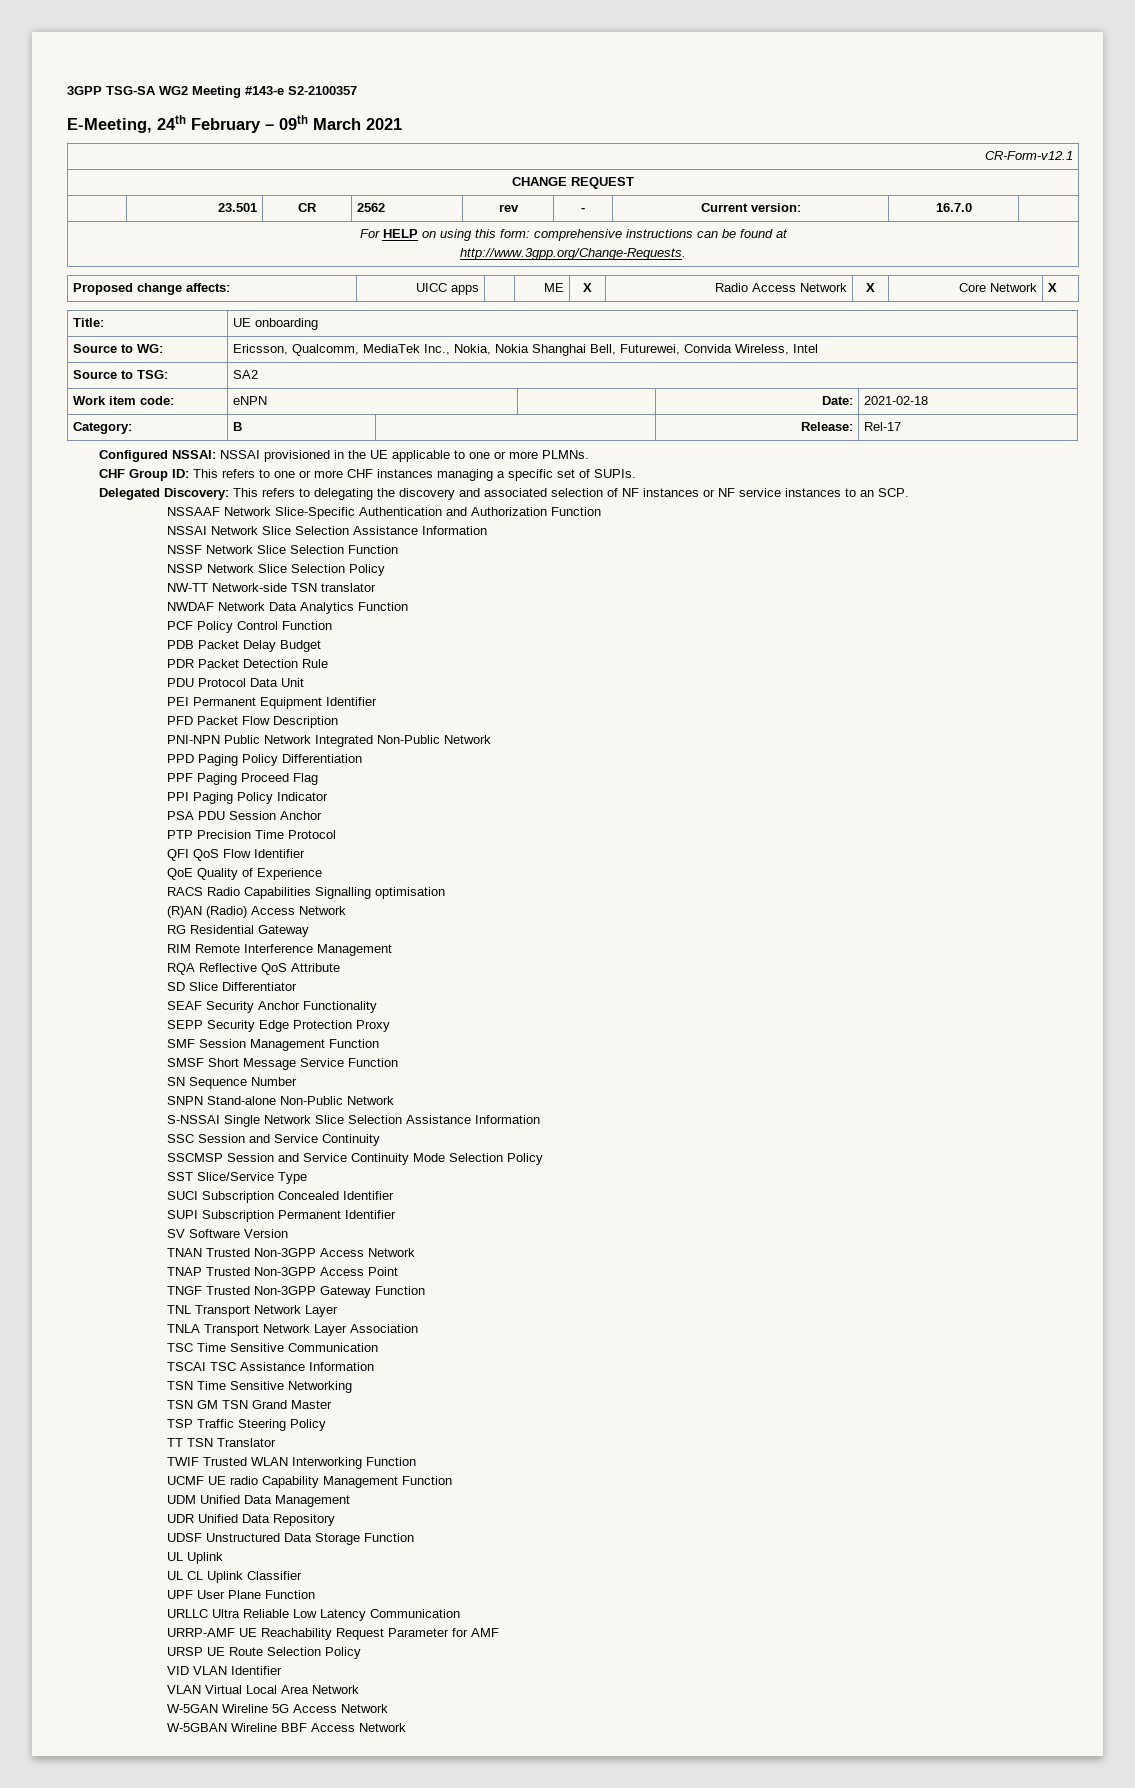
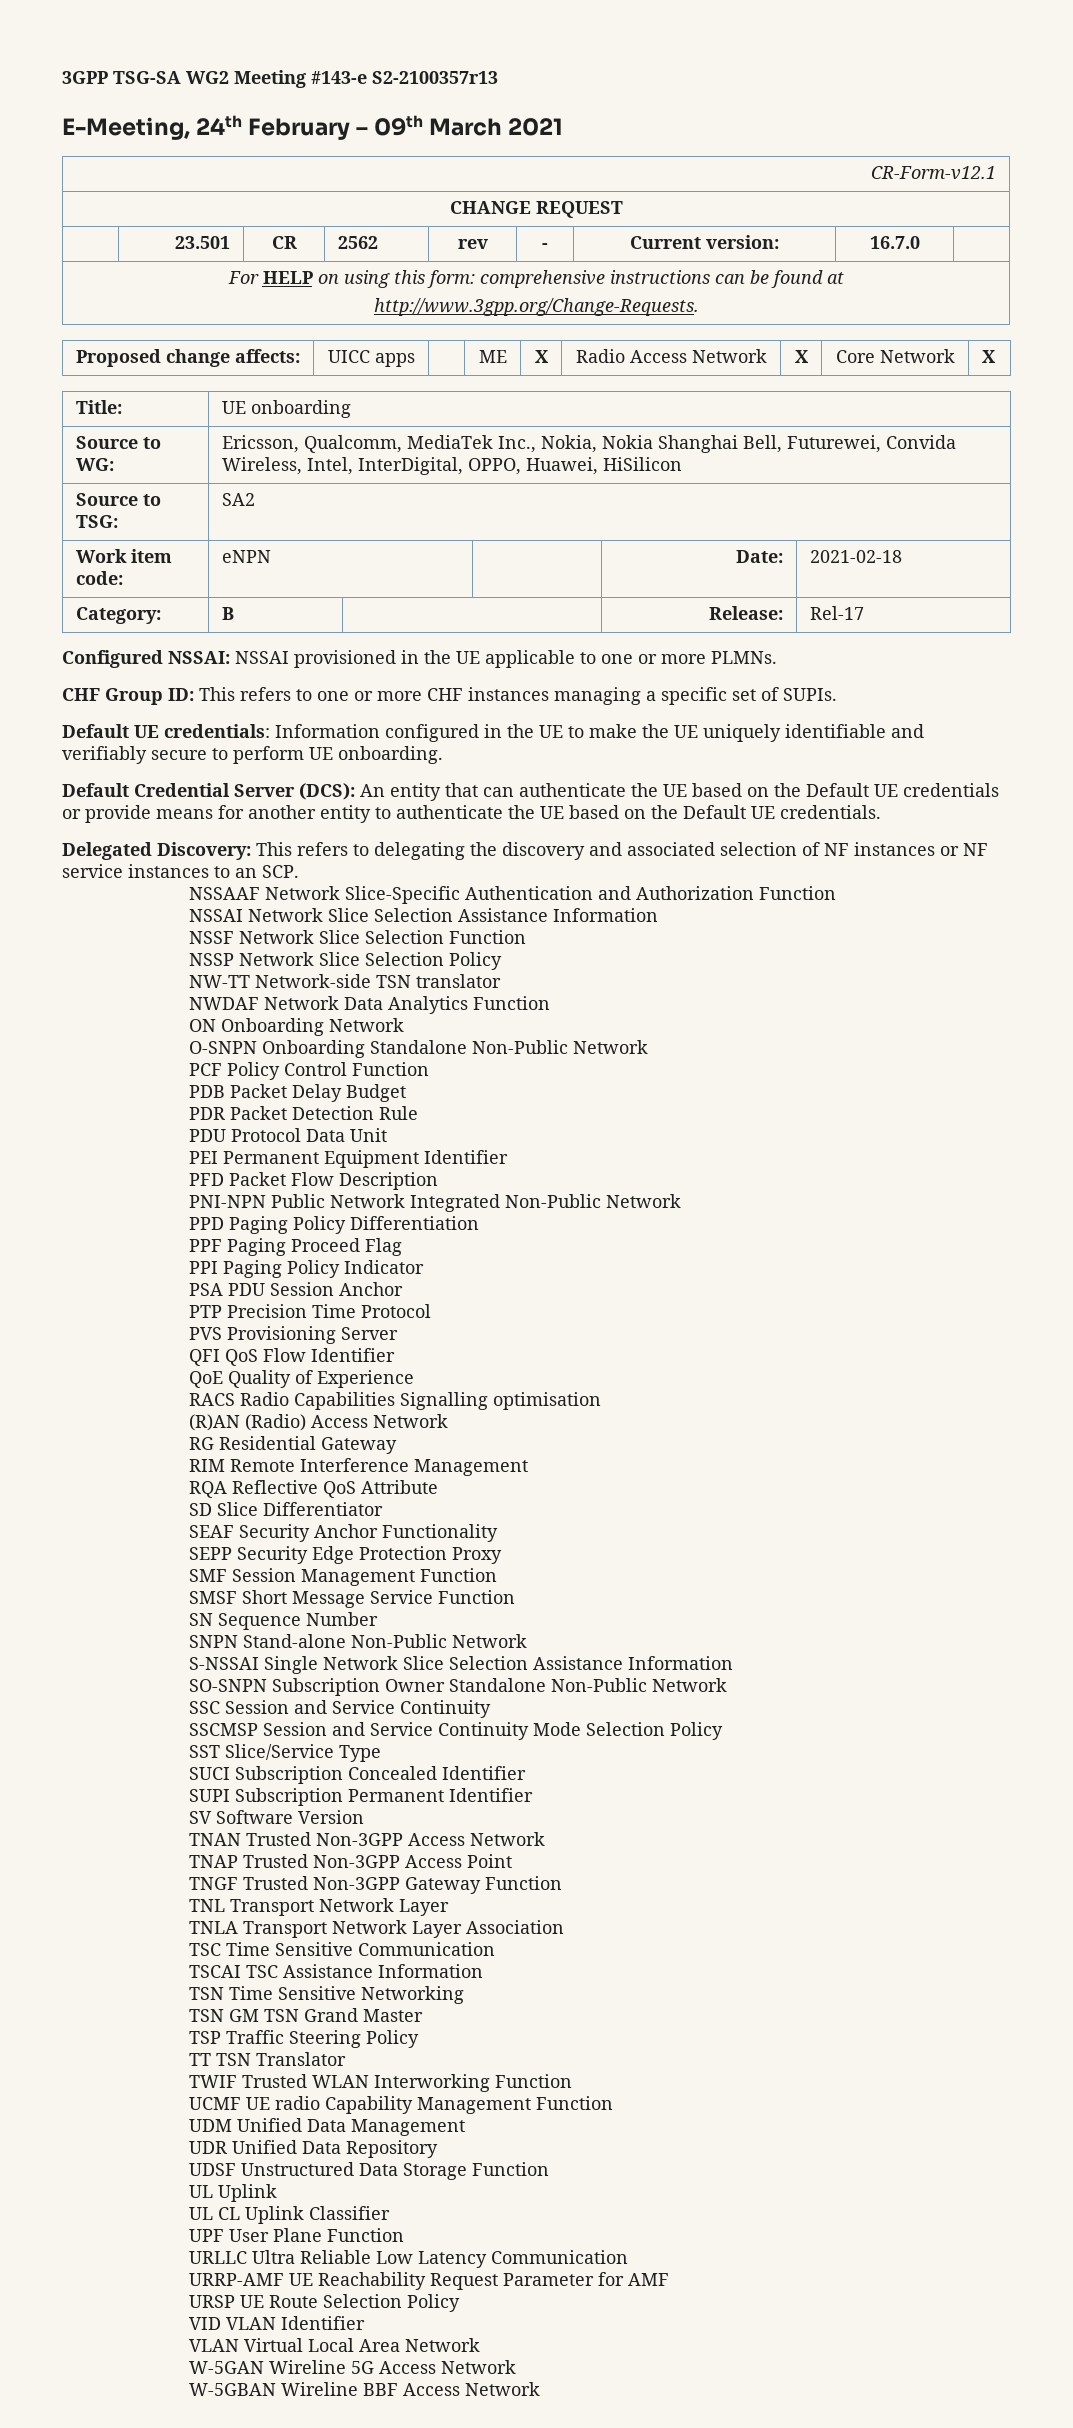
- 3GPP TSG-SA WG2 Meeting #143-e S2-2100357
+ 3GPP TSG-SA WG2 Meeting #143-e S2-2100357r13
- Source to WG: | Ericsson, Qualcomm, MediaTek Inc., Nokia, Nokia Shanghai Bell, Futurewei, Convida Wireless, Intel
+ Source to WG: | Ericsson, Qualcomm, MediaTek Inc., Nokia, Nokia Shanghai Bell, Futurewei, Convida Wireless, Intel, InterDigital, OPPO, Huawei, HiSilicon
+ Default UE credentials: Information configured in the UE to make the UE uniquely identifiable and verifiably secure to perform UE onboarding.
+ Default Credential Server (DCS): An entity that can authenticate the UE based on the Default UE credentials or provide means for another entity to authenticate the UE based on the Default UE credentials.
+ ON Onboarding Network
+ O-SNPN Onboarding Standalone Non-Public Network
+ PVS Provisioning Server
+ SO-SNPN Subscription Owner Standalone Non-Public Network

